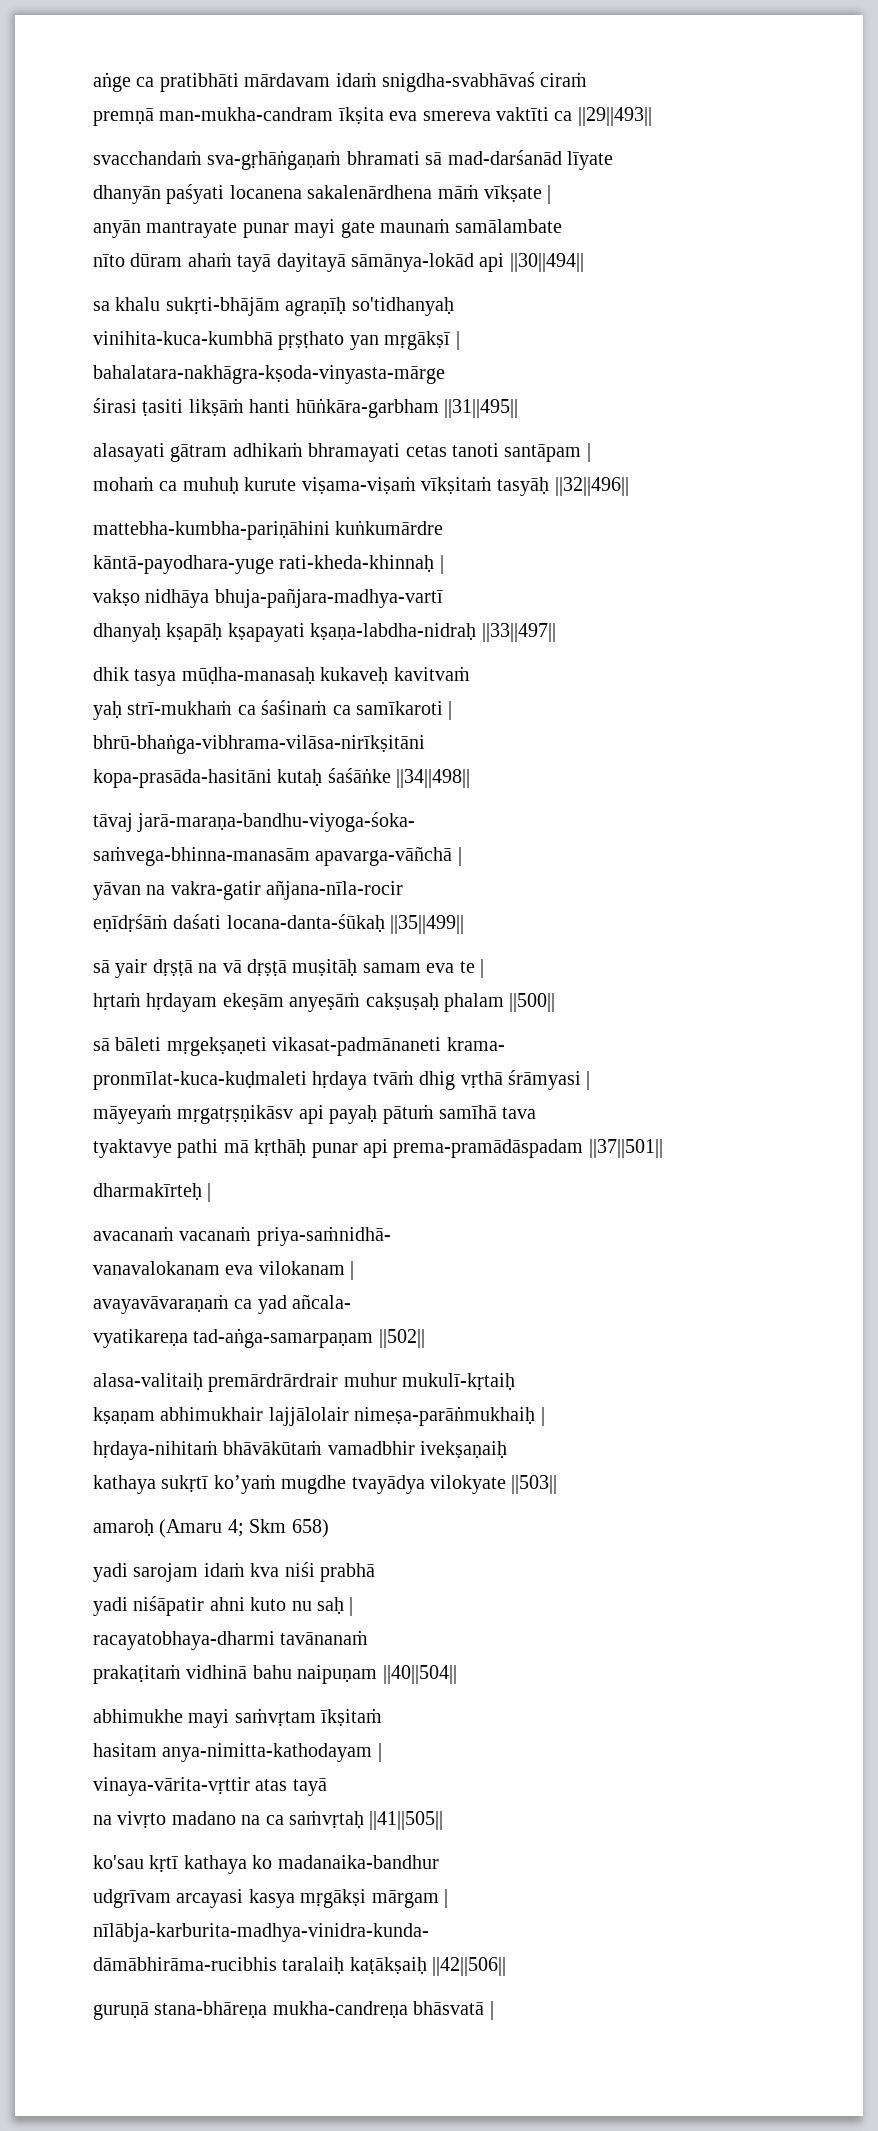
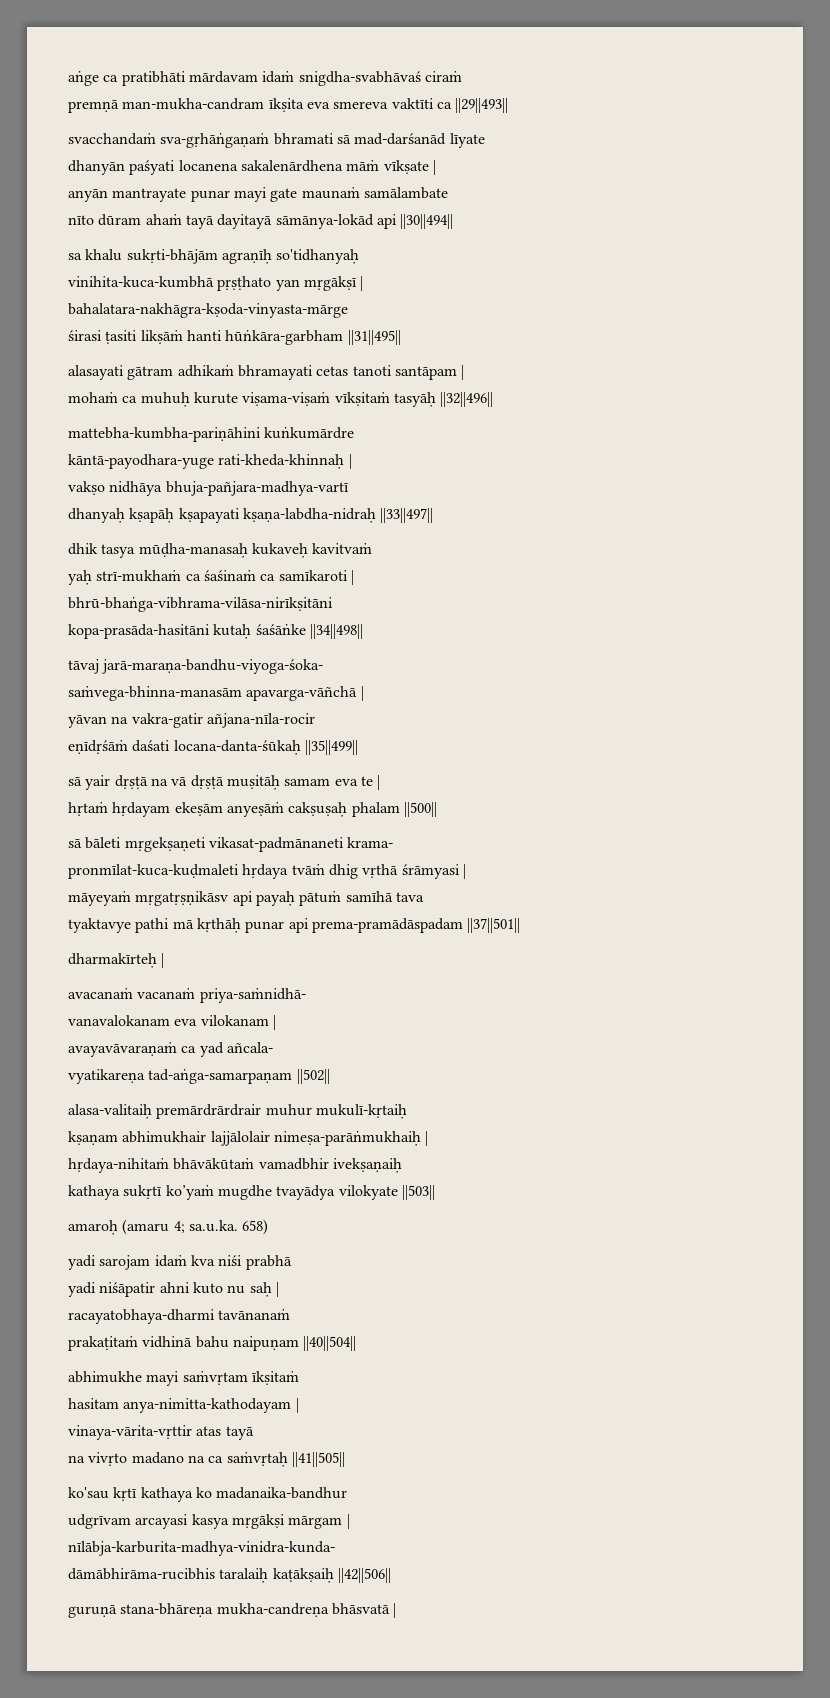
- amaroḥ (Amaru 4; Skm 658)
+ amaroḥ (amaru 4; sa.u.ka. 658)

